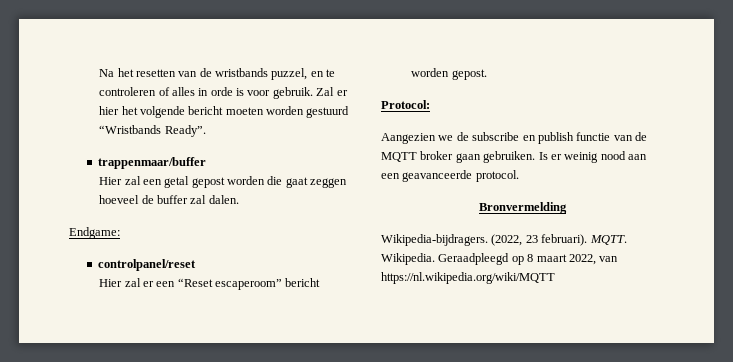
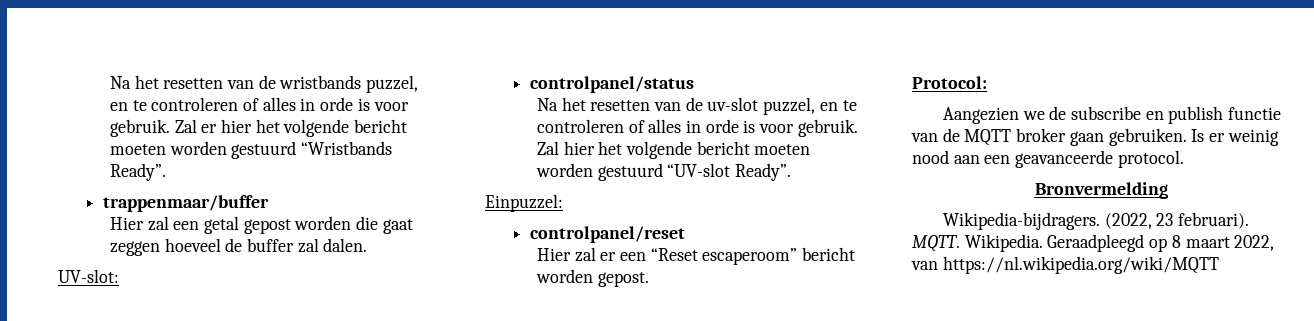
- Endgame:
+ UV-slot:
+ controlpanel/status
+ Na het resetten van de uv-slot puzzel, en te controleren of alles in orde is voor gebruik. Zal hier het volgende bericht moeten worden gestuurd “UV-slot Ready”.
+ Einpuzzel:

